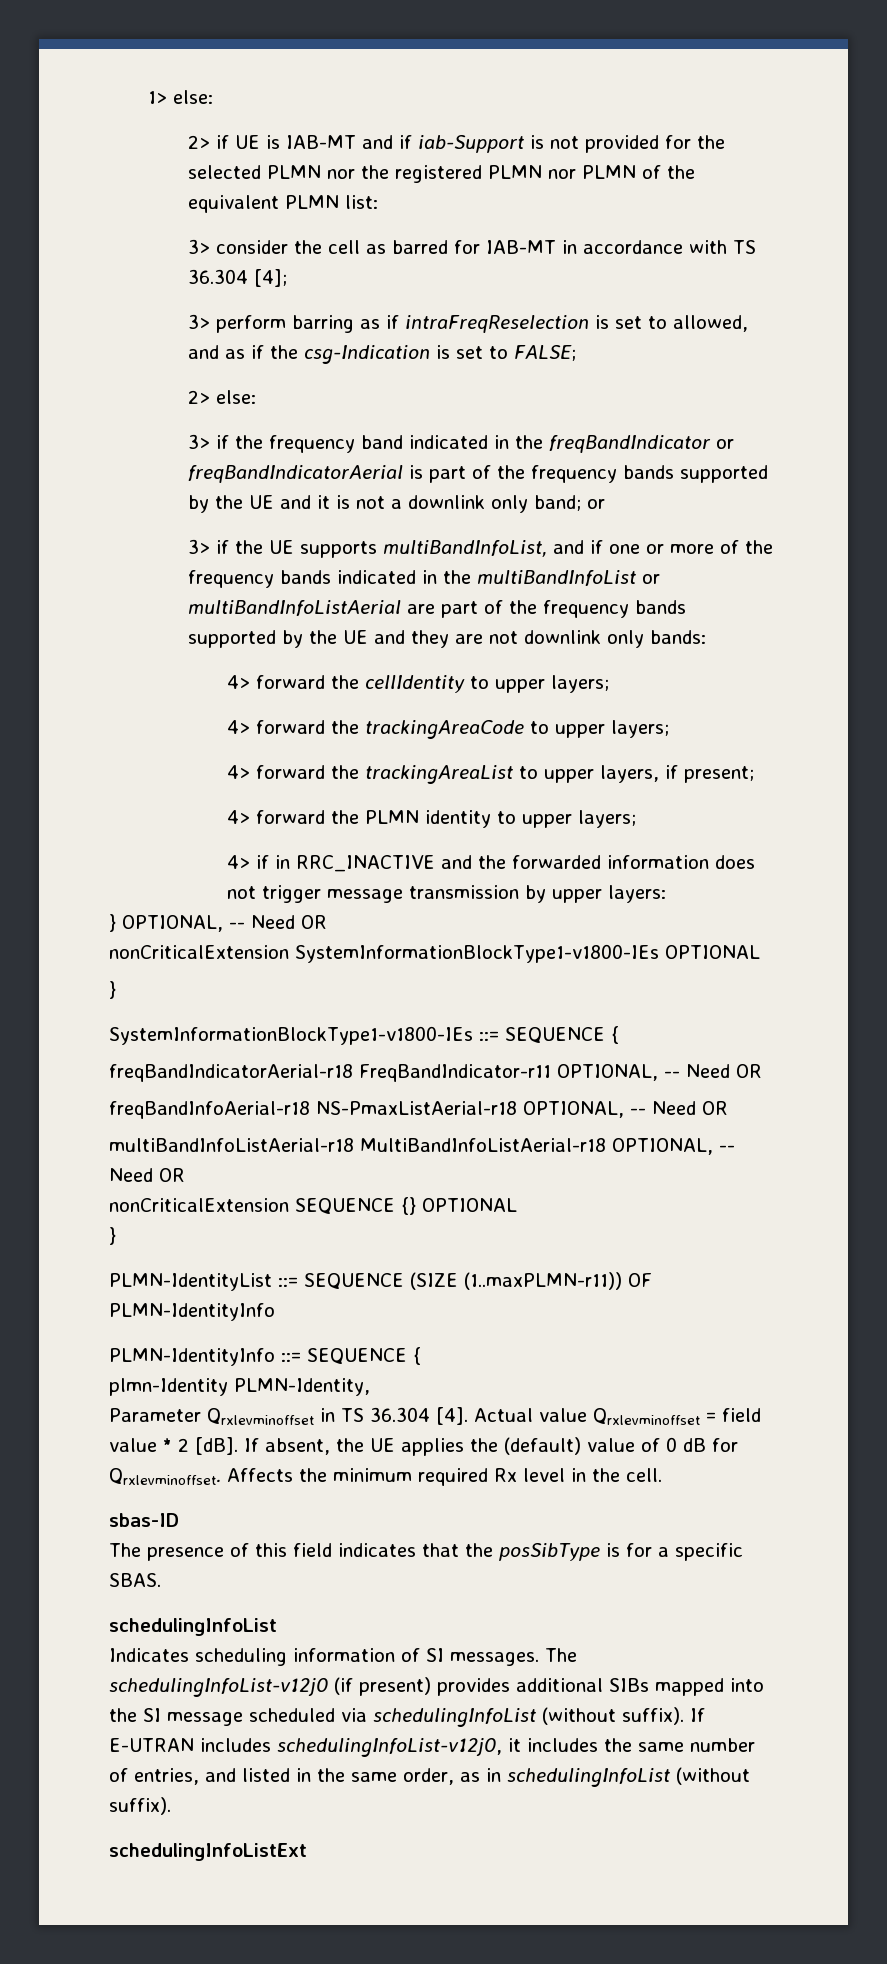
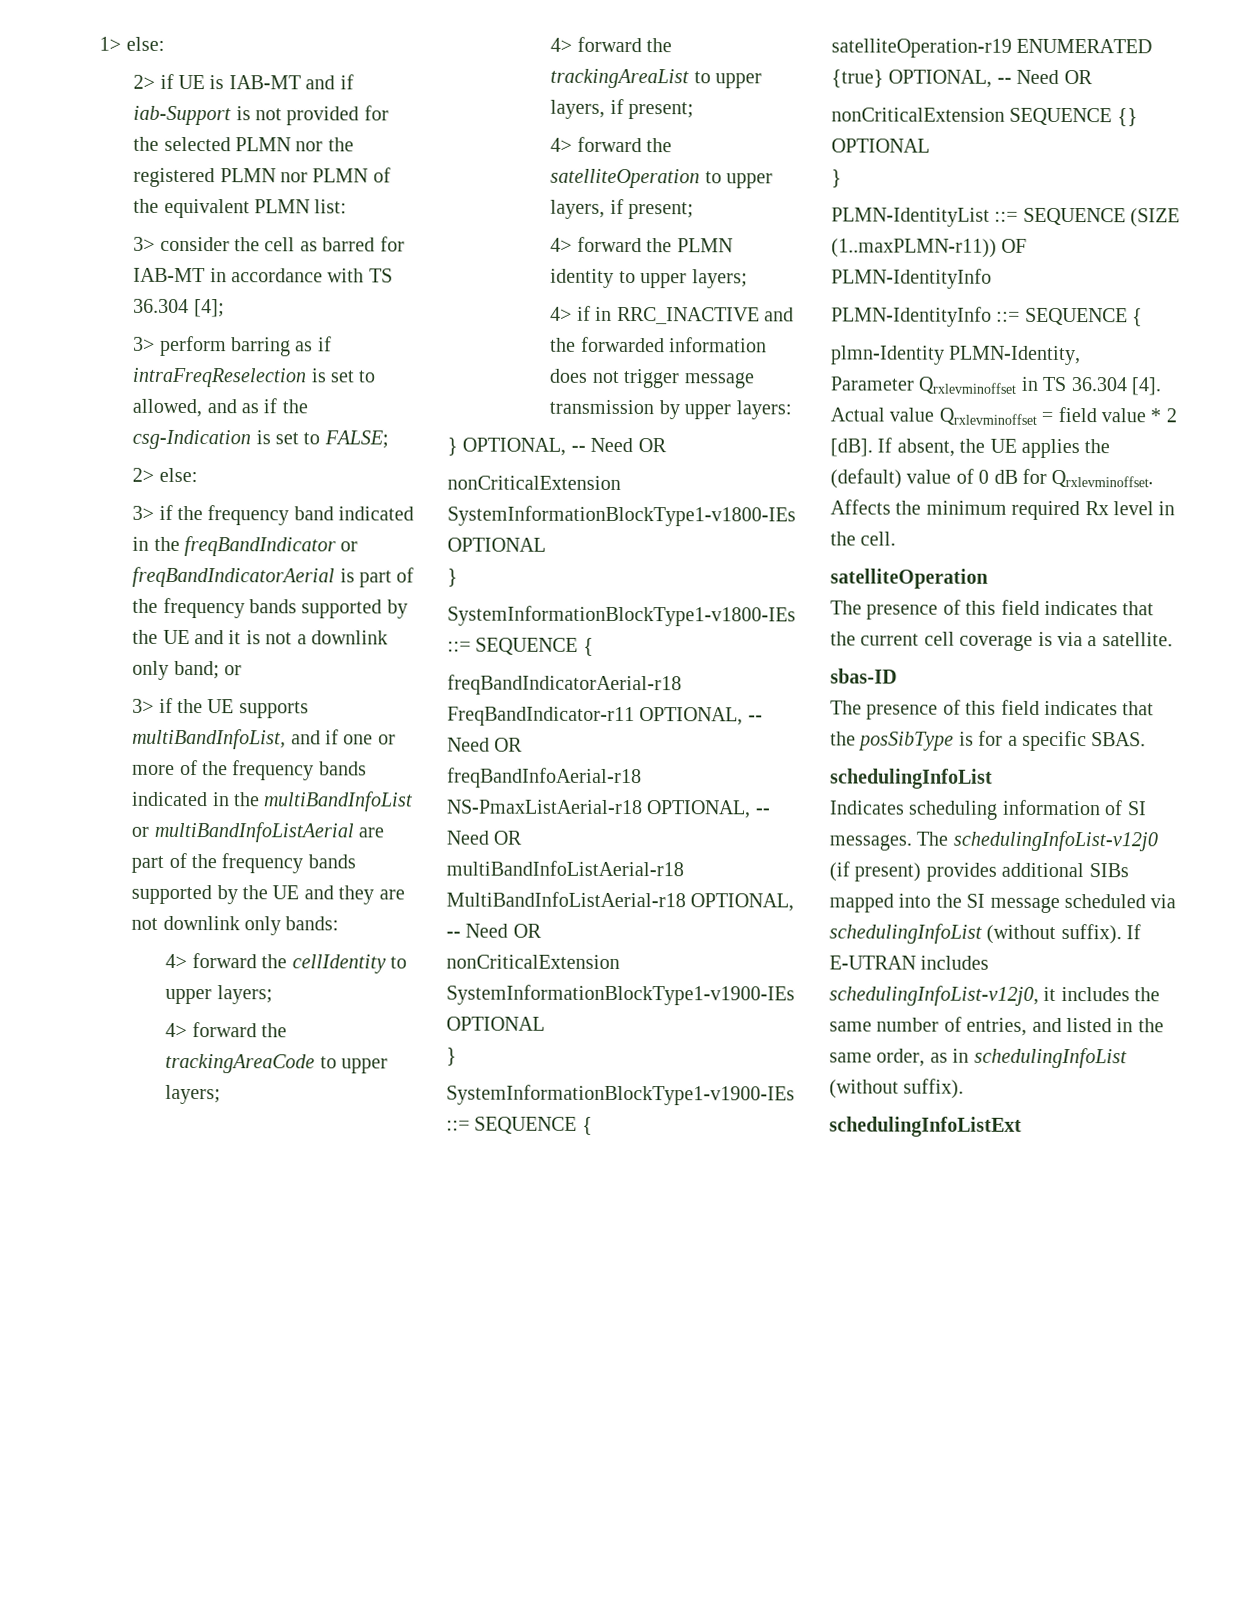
+ 4> forward the satelliteOperation to upper layers, if present;
+ nonCriticalExtension SystemInformationBlockType1-v1900-IEs OPTIONAL
+ }
+ SystemInformationBlockType1-v1900-IEs ::= SEQUENCE {
+ satelliteOperation-r19 ENUMERATED {true} OPTIONAL, -- Need OR
  Affects the minimum required Rx level in the cell.
+ satelliteOperation
+ The presence of this field indicates that the current cell coverage is via a satellite.

